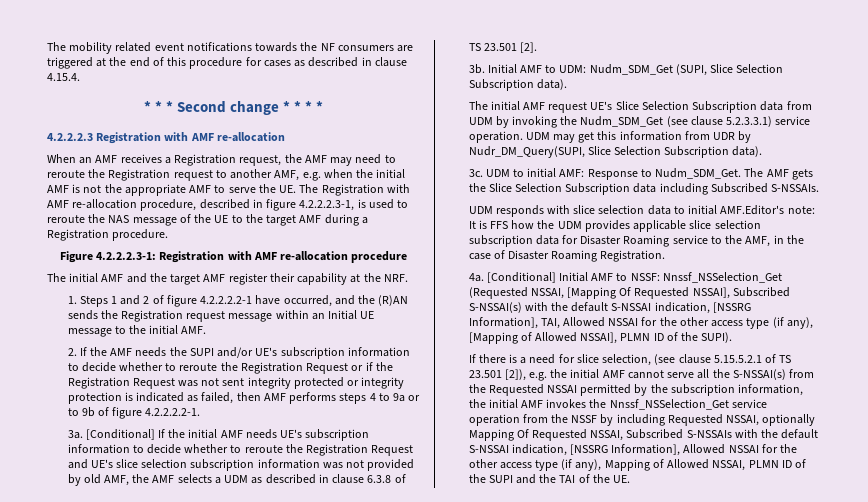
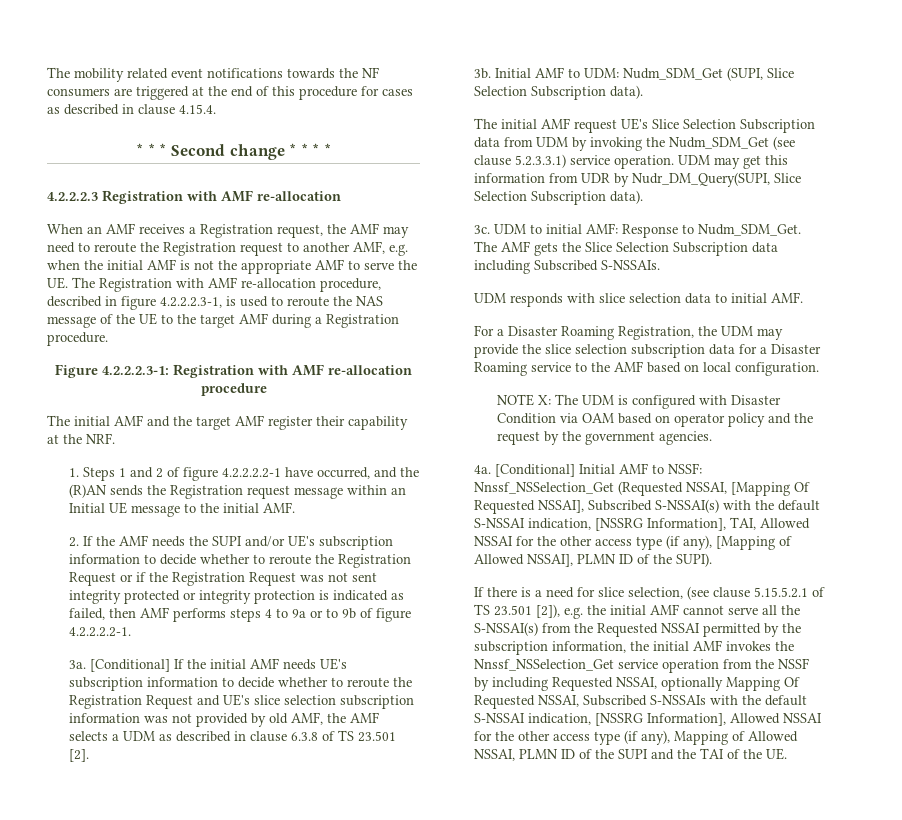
- UDM responds with slice selection data to initial AMF.Editor's note: It is FFS how the UDM provides applicable slice selection subscription data for Disaster Roaming service to the AMF, in the case of Disaster Roaming Registration.
+ UDM responds with slice selection data to initial AMF.
+ For a Disaster Roaming Registration, the UDM may provide the slice selection subscription data for a Disaster Roaming service to the AMF based on local configuration.
+ NOTE X: The UDM is configured with Disaster Condition via OAM based on operator policy and the request by the government agencies.

